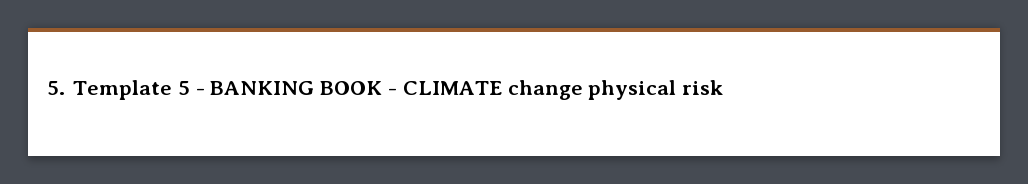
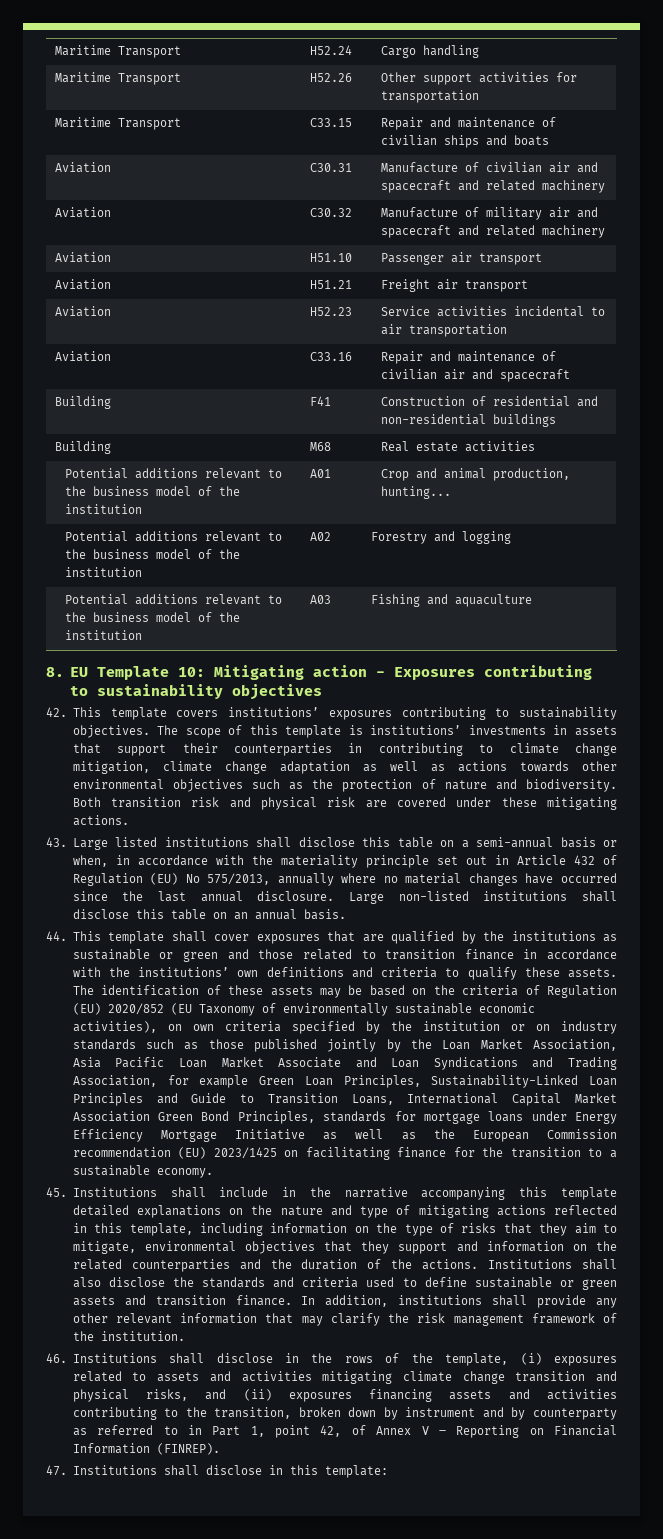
- 5. Template 5 - BANKING BOOK - CLIMATE change physical risk
+ Maritime Transport | H52.24 | Cargo handling
+ Maritime Transport | H52.26 | Other support activities for transportation
+ Maritime Transport | C33.15 | Repair and maintenance of civilian ships and boats
+ Aviation | C30.31 | Manufacture of civilian air and spacecraft and related machinery
+ Aviation | C30.32 | Manufacture of military air and spacecraft and related machinery
+ Aviation | H51.10 | Passenger air transport
+ Aviation | H51.21 | Freight air transport
+ Aviation | H52.23 | Service activities incidental to air transportation
+ Aviation | C33.16 | Repair and maintenance of civilian air and spacecraft
+ Building | F41 | Construction of residential and non-residential buildings
+ Building | M68 | Real estate activities
+ Potential additions relevant to the business model of the institution | A01 | Crop and animal production, hunting...
+ Potential additions relevant to the business model of the institution | A02 | Forestry and logging
+ Potential additions relevant to the business model of the institution | A03 | Fishing and aquaculture
+ 8. EU Template 10: Mitigating action - Exposures contributing to sustainability objectives
+ 42. This template covers institutions’ exposures contributing to sustainability objectives. The scope of this template is institutions’ investments in assets that support their counterparties in contributing to climate change mitigation, climate change adaptation as well as actions towards other environmental objectives such as the protection of nature and biodiversity. Both transition risk and physical risk are covered under these mitigating actions.
+ 43. Large listed institutions shall disclose this table on a semi-annual basis or when, in accordance with the materiality principle set out in Article 432 of Regulation (EU) No 575/2013, annually where no material changes have occurred since the last annual disclosure. Large non-listed institutions shall disclose this table on an annual basis.
+ 44. This template shall cover exposures that are qualified by the institutions as sustainable or green and those related to transition finance in accordance with the institutions’ own definitions and criteria to qualify these assets. The identification of these assets may be based on the criteria of Regulation (EU) 2020/852 (EU Taxonomy of environmentally sustainable economic activities), on own criteria specified by the institution or on industry standards such as those published jointly by the Loan Market Association, Asia Pacific Loan Market Associate and Loan Syndications and Trading Association, for example Green Loan Principles, Sustainability-Linked Loan Principles and Guide to Transition Loans, International Capital Market Association Green Bond Principles, standards for mortgage loans under Energy Efficiency Mortgage Initiative as well as the European Commission recommendation (EU) 2023/1425 on facilitating finance for the transition to a sustainable economy.
+ 45. Institutions shall include in the narrative accompanying this template detailed explanations on the nature and type of mitigating actions reflected in this template, including information on the type of risks that they aim to mitigate, environmental objectives that they support and information on the related counterparties and the duration of the actions. Institutions shall also disclose the standards and criteria used to define sustainable or green assets and transition finance. In addition, institutions shall provide any other relevant information that may clarify the risk management framework of the institution.
+ 46. Institutions shall disclose in the rows of the template, (i) exposures related to assets and activities mitigating climate change transition and physical risks, and (ii) exposures financing assets and activities contributing to the transition, broken down by instrument and by counterparty as referred to in Part 1, point 42, of Annex V – Reporting on Financial Information (FINREP).
+ 47. Institutions shall disclose in this template:

